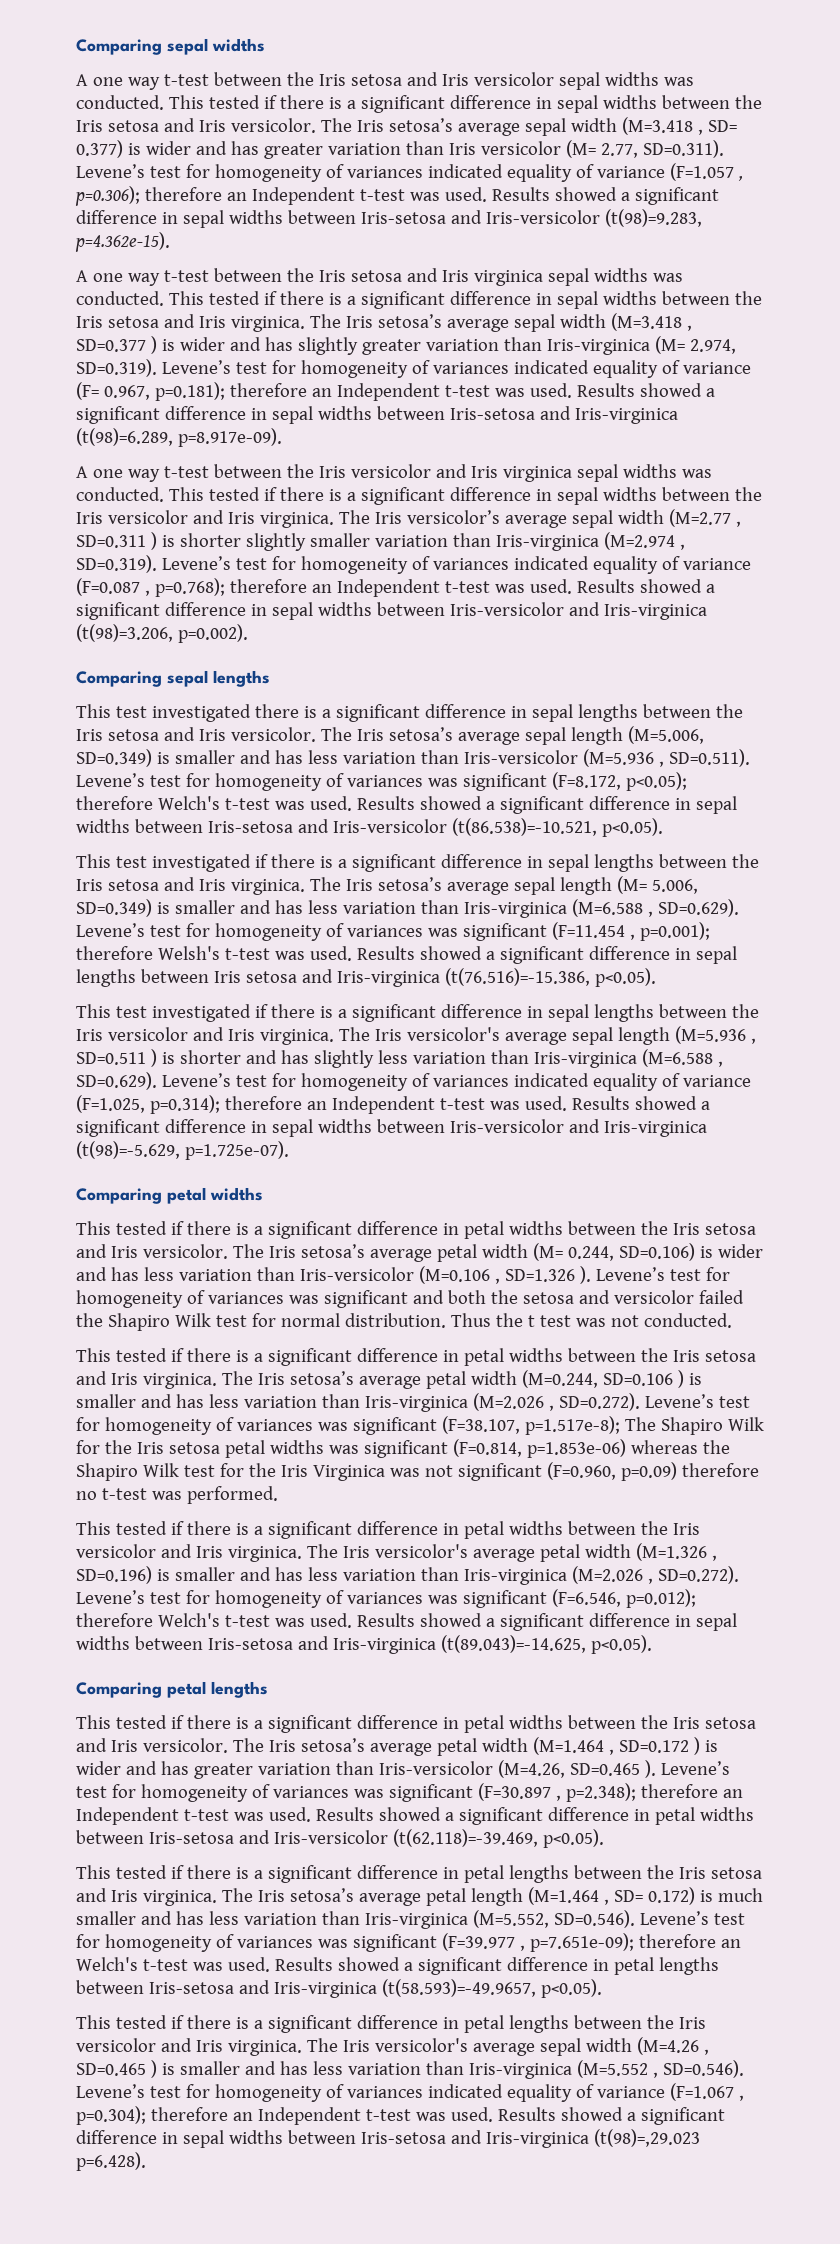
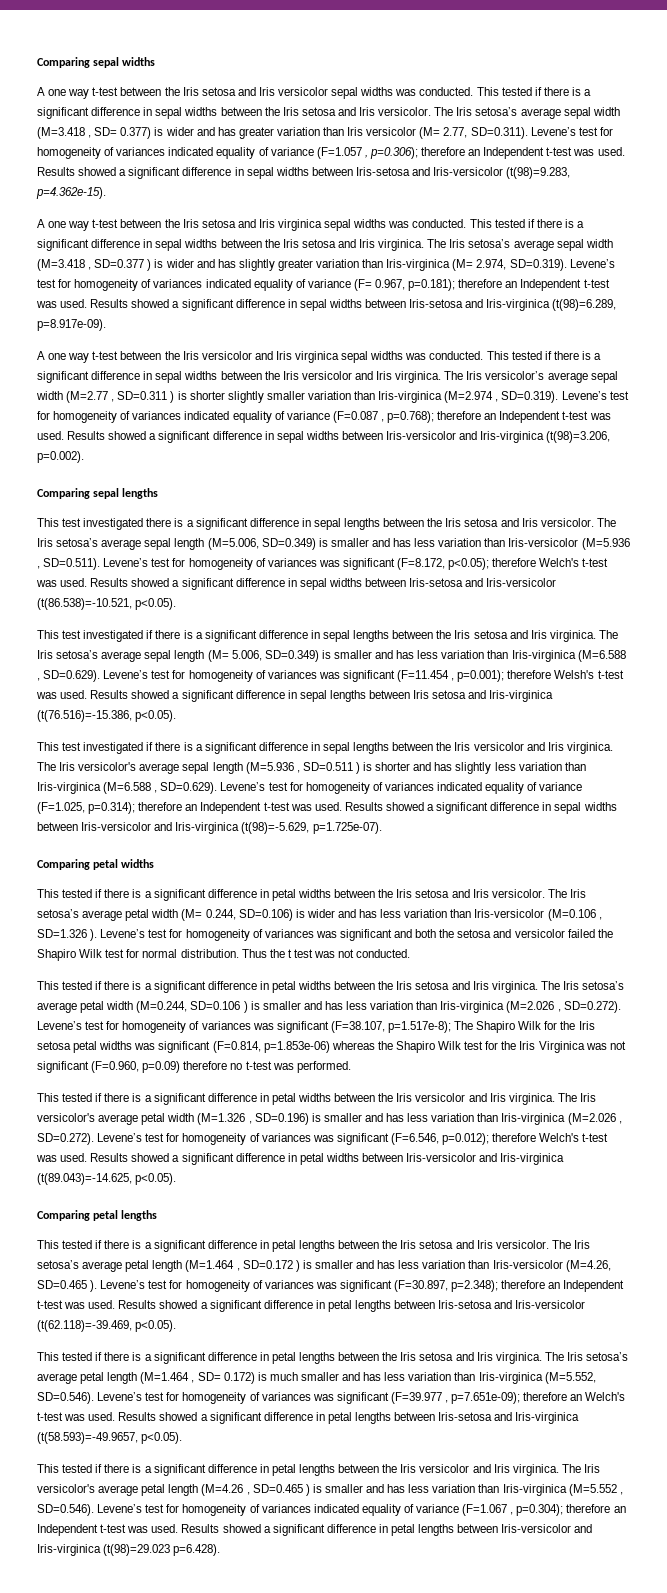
- Results showed a significant difference in sepal widths between Iris-setosa and Iris-virginica (t(89.043)=-14.625, p<0.05).
+ Results showed a significant difference in petal widths between Iris-versicolor and Iris-virginica (t(89.043)=-14.625, p<0.05).
  Comparing petal lengths
- This tested if there is a significant difference in petal widths between the Iris setosa and Iris versicolor.
+ This tested if there is a significant difference in petal lengths between the Iris setosa and Iris versicolor.
- The Iris setosa’s average petal width (M=1.464 , SD=0.172 ) is wider and has greater variation than Iris-versicolor (M=4.26, SD=0.465 ).
+ The Iris setosa’s average petal length (M=1.464 , SD=0.172 ) is smaller and has less variation than Iris-versicolor (M=4.26, SD=0.465 ).
- Levene’s test for homogeneity of variances was significant (F=30.897 , p=2.348); therefore an Independent t-test was used.
+ Levene’s test for homogeneity of variances was significant (F=30.897, p=2.348); therefore an Independent t-test was used.
- Results showed a significant difference in petal widths between Iris-setosa and Iris-versicolor (t(62.118)=-39.469, p<0.05).
+ Results showed a significant difference in petal lengths between Iris-setosa and Iris-versicolor (t(62.118)=-39.469, p<0.05).
- The Iris versicolor's average sepal width (M=4.26 , SD=0.465 ) is smaller and has less variation than Iris-virginica (M=5.552 , SD=0.546). Levene’s test for homogeneity of variances indicated equality of variance (F=1.067 , p=0.304); therefore an Independent t-test was used.
+ The Iris versicolor's average petal length (M=4.26 , SD=0.465 ) is smaller and has less variation than Iris-virginica (M=5.552 , SD=0.546). Levene’s test for homogeneity of variances indicated equality of variance (F=1.067 , p=0.304); therefore an Independent t-test was used.
- Results showed a significant difference in sepal widths between Iris-setosa and Iris-virginica (t(98)=,29.023 p=6.428).
+ Results showed a significant difference in petal lengths between Iris-versicolor and Iris-virginica (t(98)=29.023 p=6.428).

